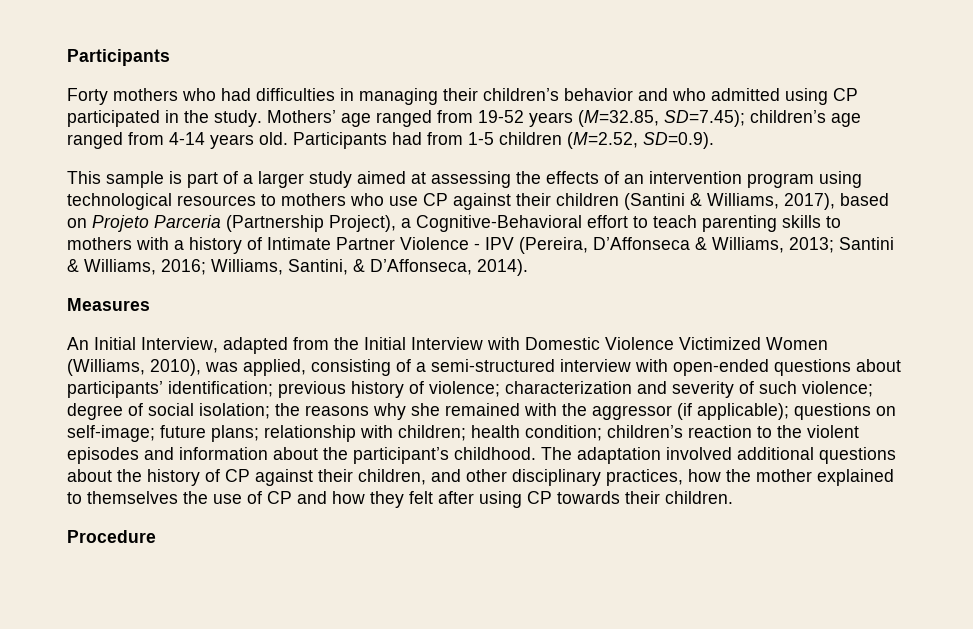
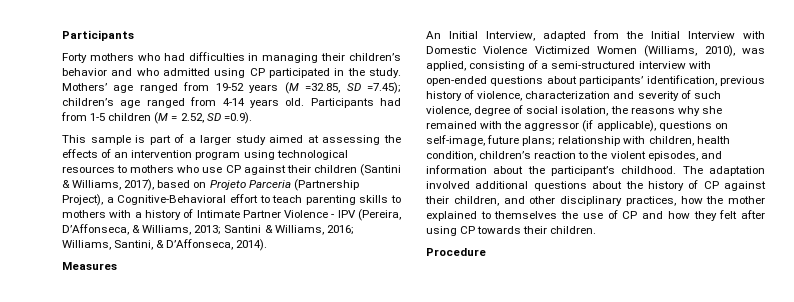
- Mothers’ age ranged from 19-52 years (M=32.85, SD=7.45); children’s age ranged from 4-14 years old.
+ Mothers’ age ranged from 19-52 years (M =32.85, SD =7.45); children’s age ranged from 4-14 years old.
- Participants had from 1-5 children (M=2.52, SD=0.9).
+ Participants had from 1-5 children (M = 2.52, SD =0.9).
- This sample is part of a larger study aimed at assessing the effects of an intervention program using technological resources to mothers who use CP against their children (Santini & Williams, 2017), based on Projeto Parceria (Partnership Project), a Cognitive-Behavioral effort to teach parenting skills to mothers with a history of Intimate Partner Violence - IPV (Pereira, D’Affonseca & Williams, 2013;
+ This sample is part of a larger study aimed at assessing the effects of an intervention program using technological resources to mothers who use CP against their children (Santini & Williams, 2017), based on Projeto Parceria (Partnership Project), a Cognitive-Behavioral effort to teach parenting skills to mothers with a history of Intimate Partner Violence - IPV (Pereira, D’Affonseca, & Williams, 2013;
- An Initial Interview, adapted from the Initial Interview with Domestic Violence Victimized Women (Williams, 2010), was applied, consisting of a semi-structured interview with open-ended questions about participants’ identification; previous history of violence; characterization and severity of such violence; degree of social isolation; the reasons why she remained with the aggressor (if applicable); questions on self-image; future plans;
+ An Initial Interview, adapted from the Initial Interview with Domestic Violence Victimized Women (Williams, 2010), was applied, consisting of a semi-structured interview with open-ended questions about participants’ identification, previous history of violence, characterization and severity of such violence, degree of social isolation, the reasons why she remained with the aggressor (if applicable), questions on self-image, future plans;
- relationship with children; health condition; children’s reaction to the violent episodes and information about the participant’s childhood.
+ relationship with children, health condition, children’s reaction to the violent episodes, and information about the participant’s childhood.

